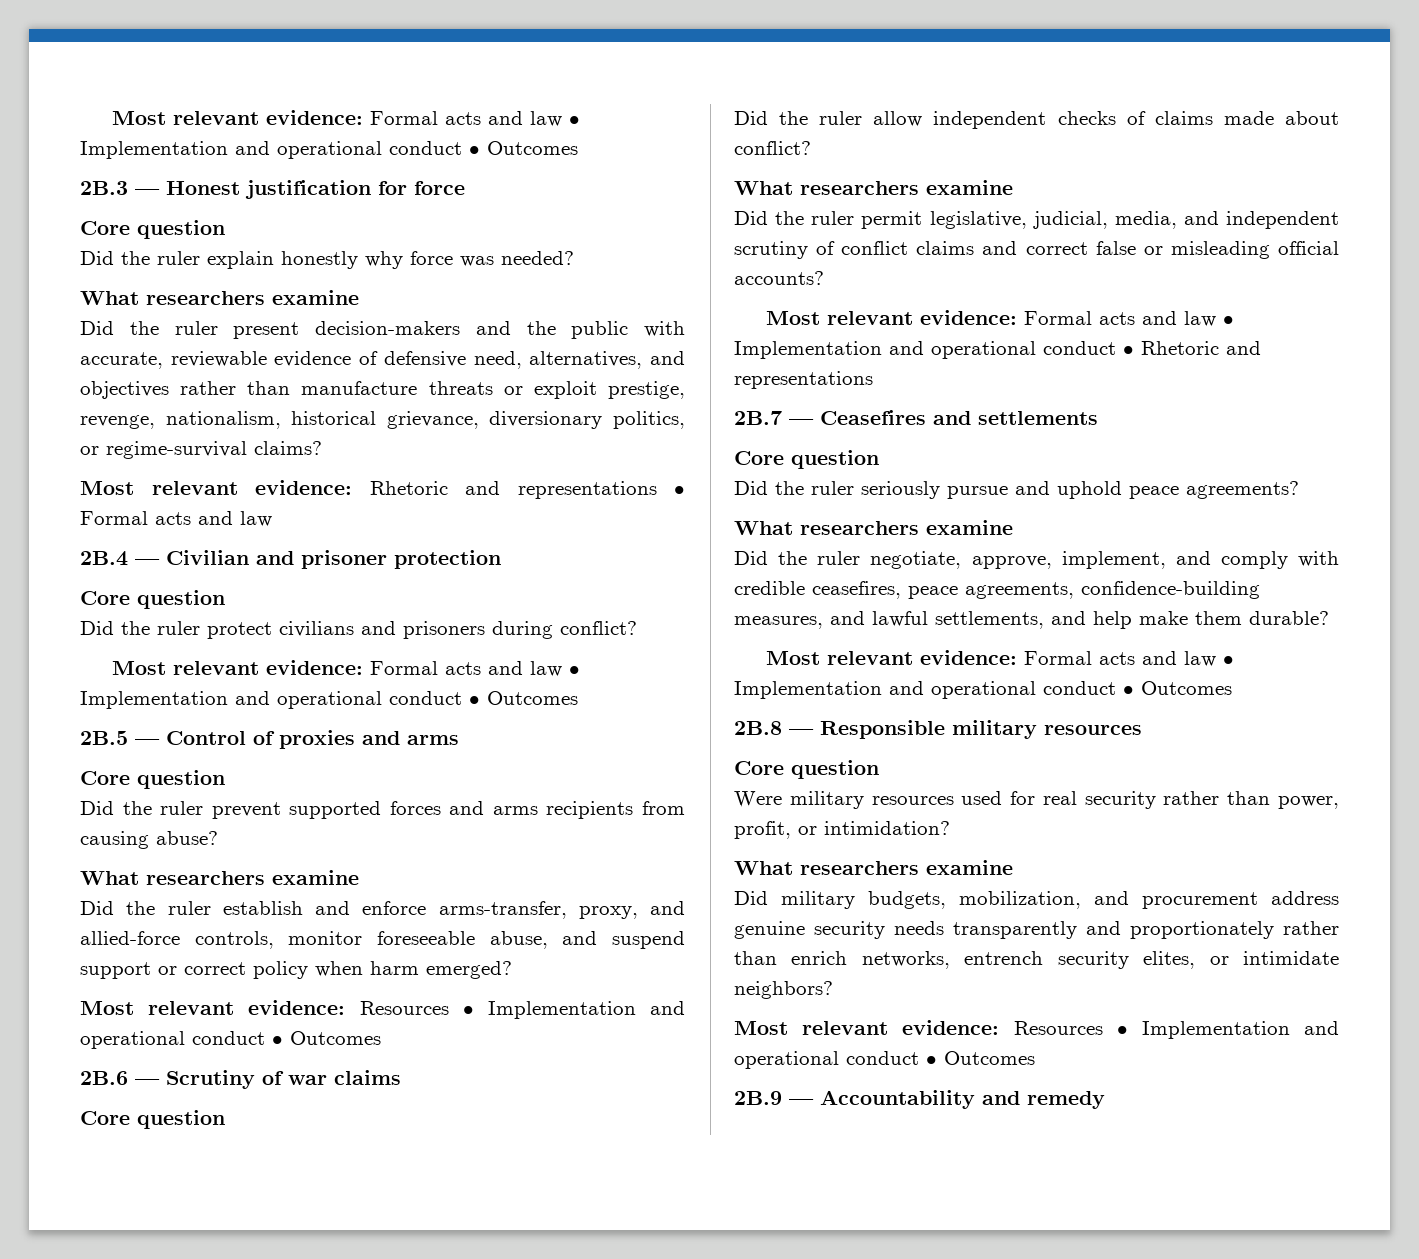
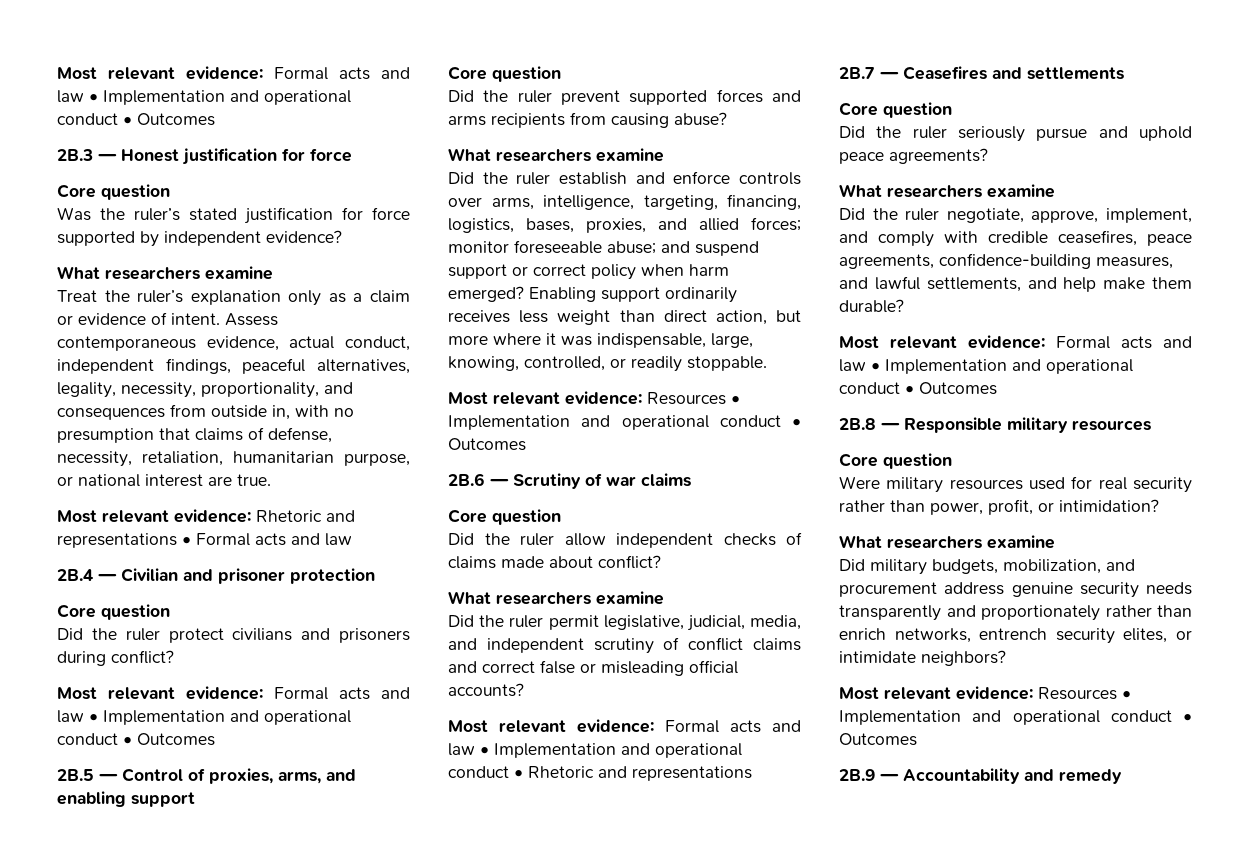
- Did the ruler explain honestly why force was needed?
+ Was the ruler’s stated justification for force supported by independent evidence?
  What researchers examine
- Did the ruler present decision-makers and the public with accurate, reviewable evidence of defensive need, alternatives, and objectives rather than manufacture threats or exploit prestige, revenge, nationalism, historical grievance, diversionary politics, or regime-survival claims?
+ Treat the ruler’s explanation only as a claim or evidence of intent. Assess contemporaneous evidence, actual conduct, independent findings, peaceful alternatives, legality, necessity, proportionality, and consequences from outside in, with no presumption that claims of defense, necessity, retaliation, humanitarian purpose, or national interest are true.
- 2B.5 — Control of proxies and arms
+ 2B.5 — Control of proxies, arms, and enabling support
- Did the ruler establish and enforce arms-transfer, proxy, and allied-force controls, monitor foreseeable abuse, and suspend support or correct policy when harm emerged?
+ Did the ruler establish and enforce controls over arms, intelligence, targeting, financing, logistics, bases, proxies, and allied forces; monitor foreseeable abuse; and suspend support or correct policy when harm emerged? Enabling support ordinarily receives less weight than direct action, but more where it was indispensable, large, knowing, controlled, or readily stoppable.

